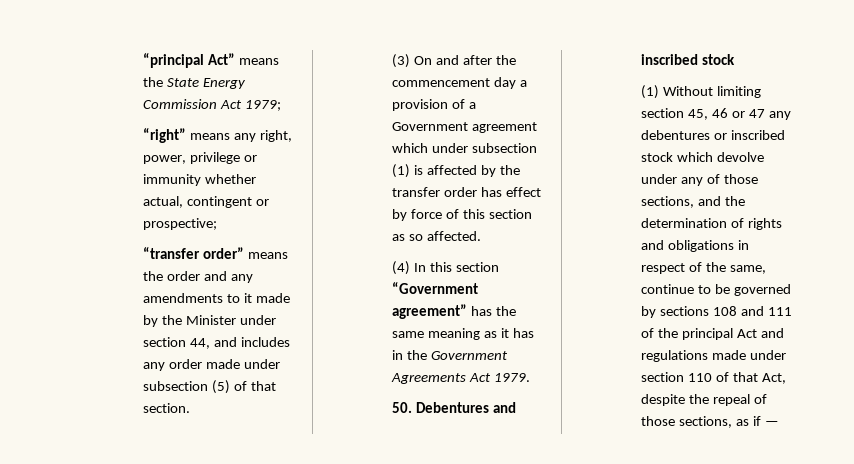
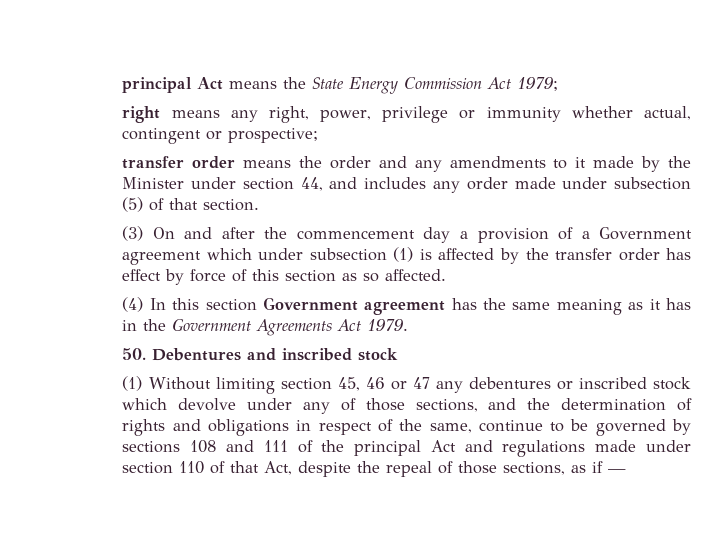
- “principal Act” means the State Energy Commission Act 1979;
+ principal Act means the State Energy Commission Act 1979;
- “right” means any right, power, privilege or immunity whether actual, contingent or prospective;
+ right means any right, power, privilege or immunity whether actual, contingent or prospective;
- “transfer order” means the order and any amendments to it made by the Minister under section 44, and includes any order made under subsection (5) of that section.
+ transfer order means the order and any amendments to it made by the Minister under section 44, and includes any order made under subsection (5) of that section.
- (4) In this section “Government agreement” has the same meaning as it has in the Government Agreements Act 1979.
+ (4) In this section Government agreement has the same meaning as it has in the Government Agreements Act 1979.

